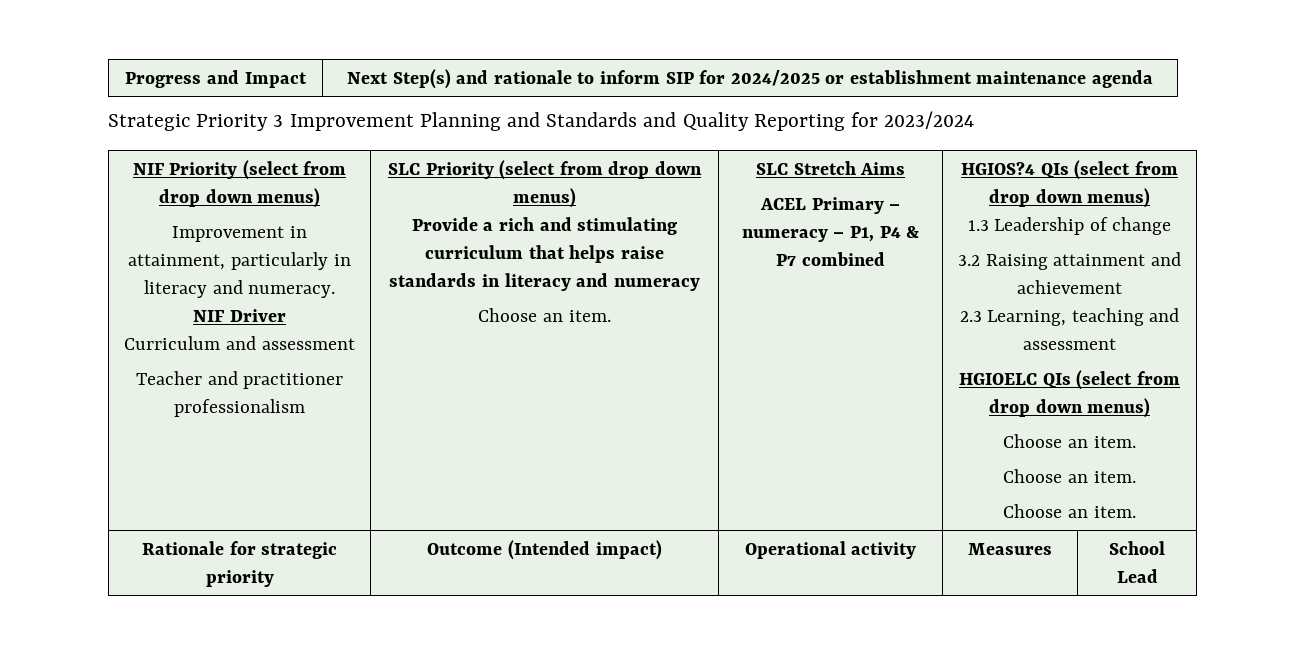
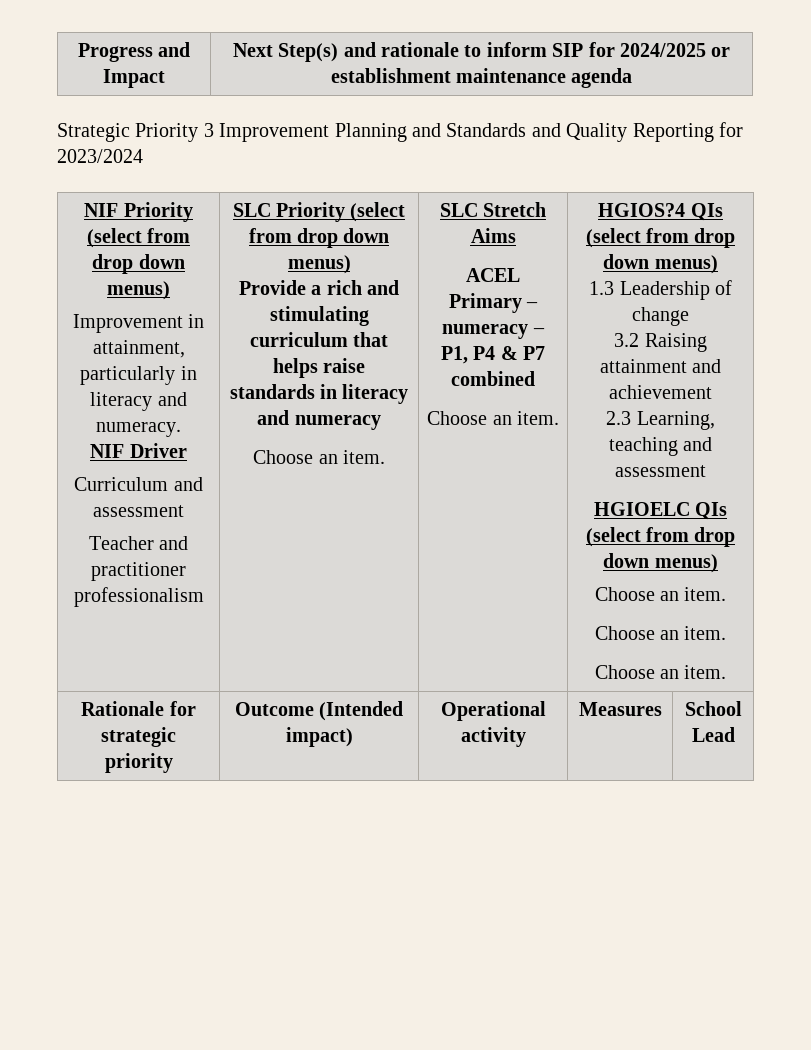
  ACEL Primary – numeracy – P1, P4 & P7 combined
+ Choose an item.

